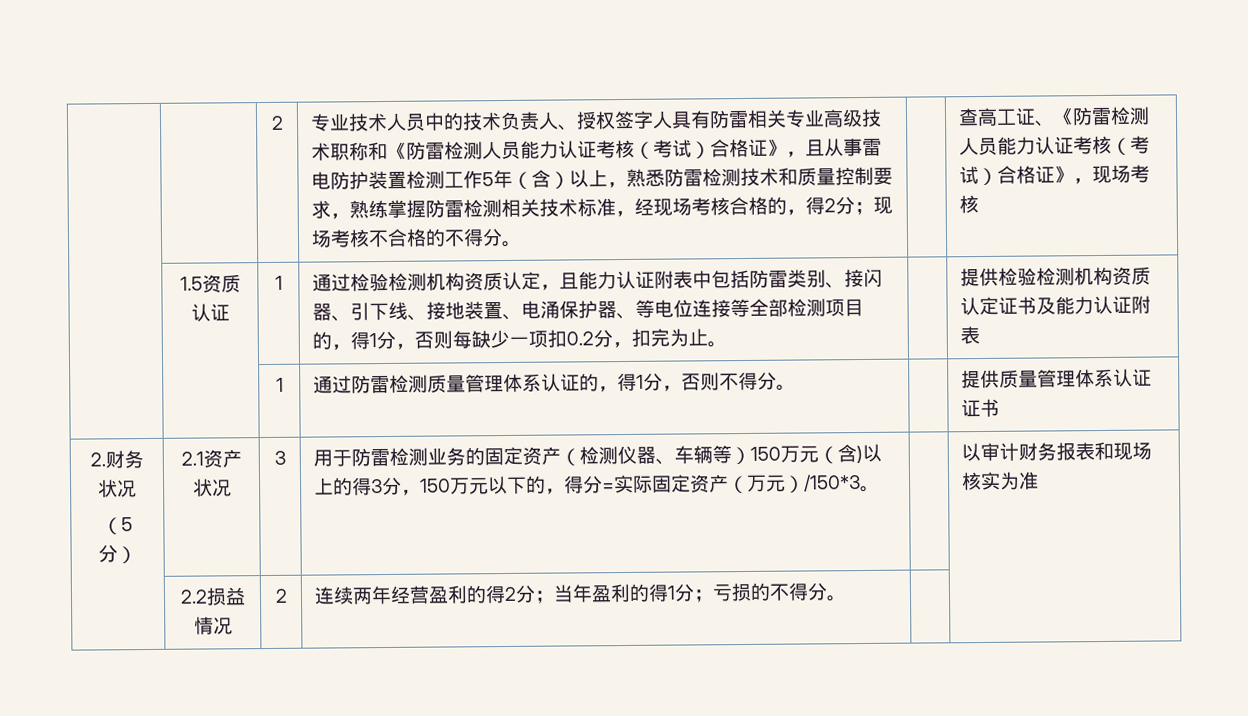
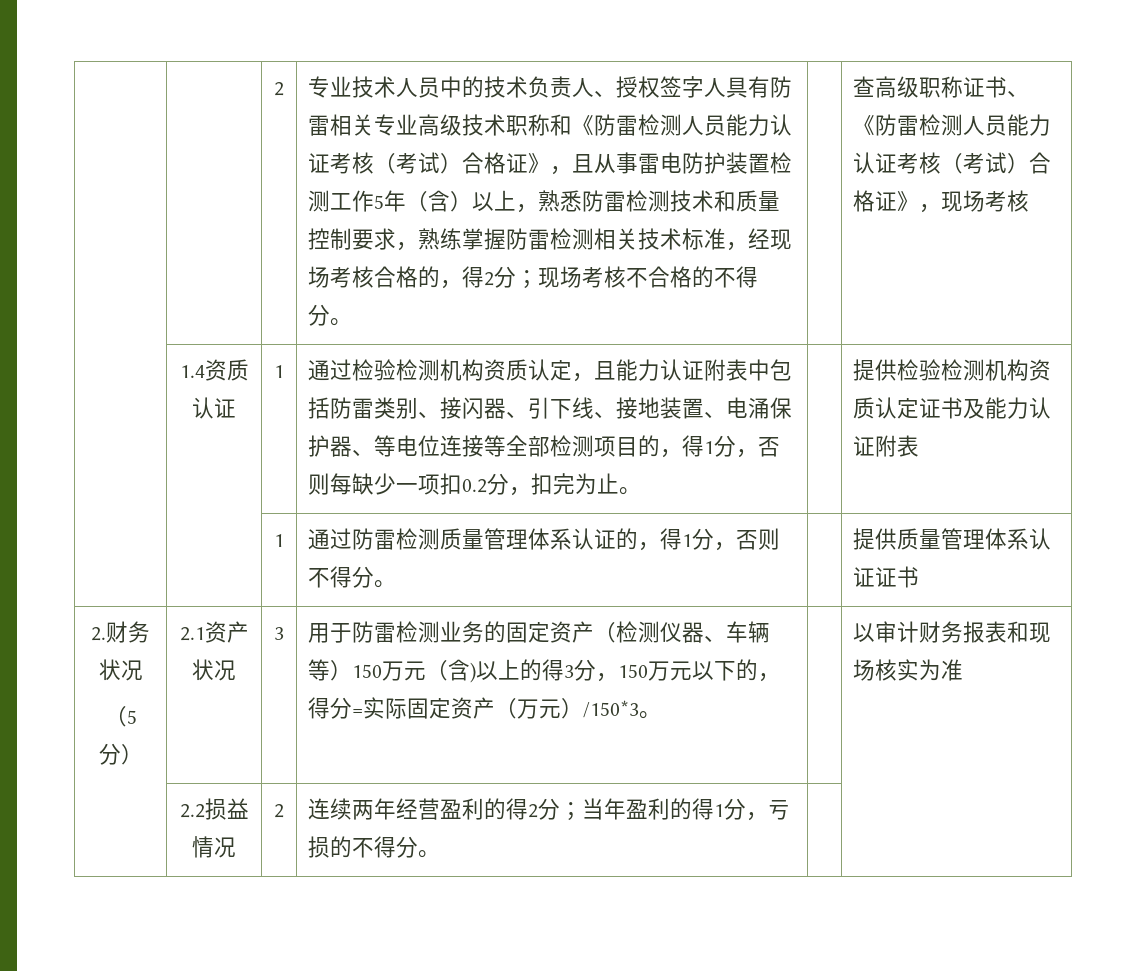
- 查高工证、《防雷检测人员能力认证考核（考试）合格证》，现场考核
+ 查高级职称证书、《防雷检测人员能力认证考核（考试）合格证》，现场考核
- 1.5资质认证
+ 1.4资质认证
- | 2.2损益情况 | 2 | 连续两年经营盈利的得2分；当年盈利的得1分；亏损的不得分。 | |
+ | 2.2损益情况 | 2 | 连续两年经营盈利的得2分；当年盈利的得1分，亏损的不得分。 | |

